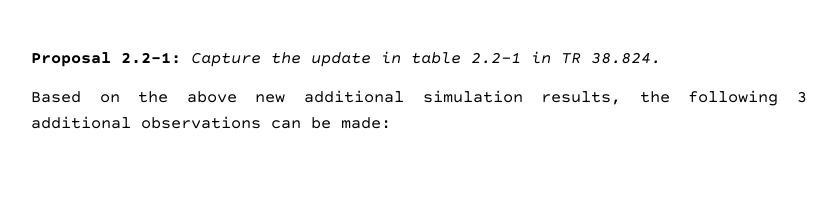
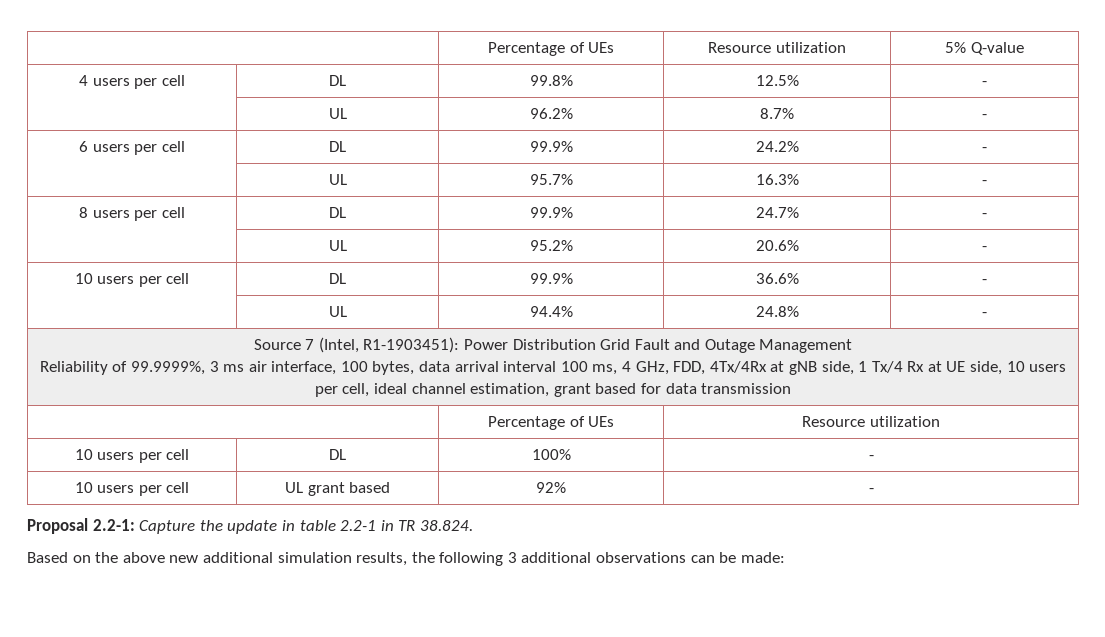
+ | Percentage of UEs | Resource utilization | 5% Q-value
+ 4 users per cell | DL | 99.8% | 12.5% | -
+ | UL | 96.2% | 8.7% | -
+ 6 users per cell | DL | 99.9% | 24.2% | -
+ | UL | 95.7% | 16.3% | -
+ 8 users per cell | DL | 99.9% | 24.7% | -
+ | UL | 95.2% | 20.6% | -
+ 10 users per cell | DL | 99.9% | 36.6% | -
+ | UL | 94.4% | 24.8% | -
+ Source 7 (Intel, R1-1903451): Power Distribution Grid Fault and Outage Management
+ Reliability of 99.9999%, 3 ms air interface, 100 bytes, data arrival interval 100 ms, 4 GHz, FDD, 4Tx/4Rx at gNB side, 1 Tx/4 Rx at UE side, 10 users per cell, ideal channel estimation, grant based for data transmission
+ | Percentage of UEs | Resource utilization
+ 10 users per cell | DL | 100% | -
+ 10 users per cell | UL grant based | 92% | -

